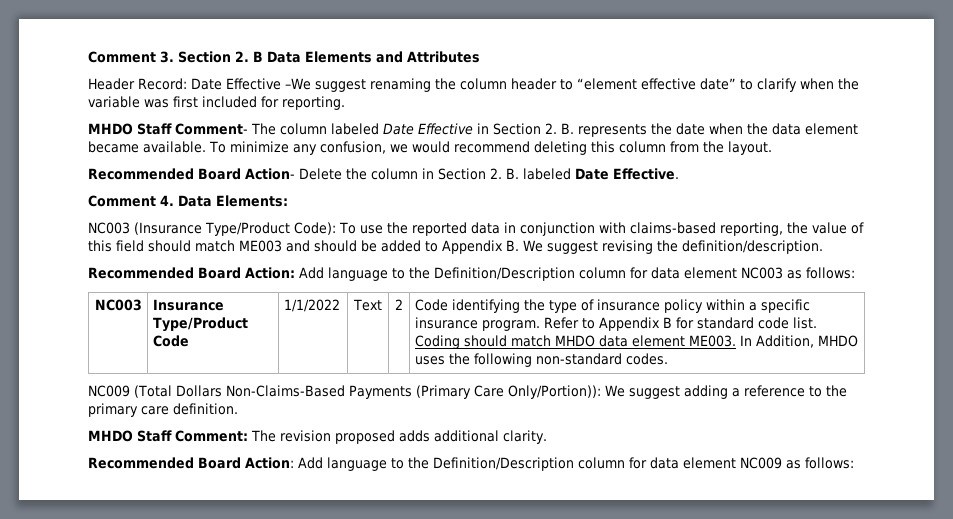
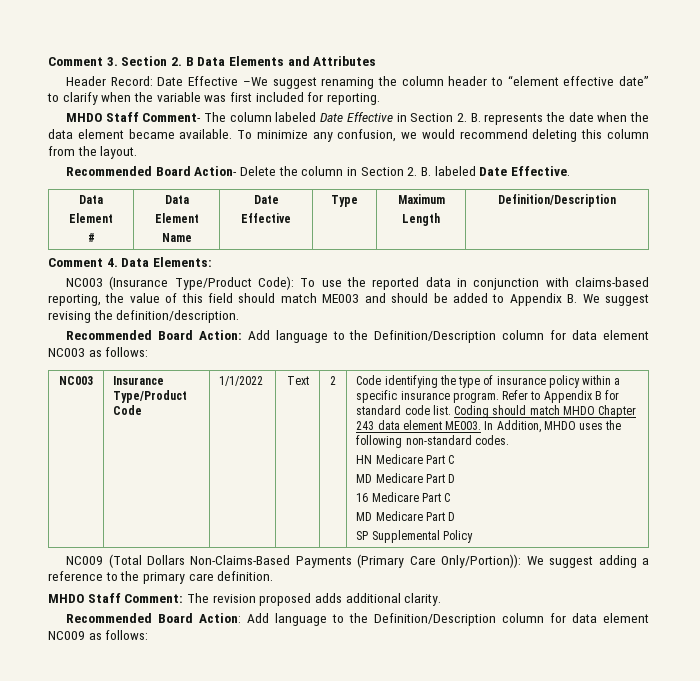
  Recommended Board Action- Delete the column in Section 2. B. labeled Date Effective.
+ Data
+ Element
+ # | Data
+ Element
+ Name | Date
+ Effective | Type | Maximum
+ Length | Definition/Description
- Coding should match MHDO data element ME003.
+ Coding should match MHDO Chapter 243 data element ME003.
+ HN Medicare Part C
+ MD Medicare Part D
+ 16 Medicare Part C
+ MD Medicare Part D
+ SP Supplemental Policy

